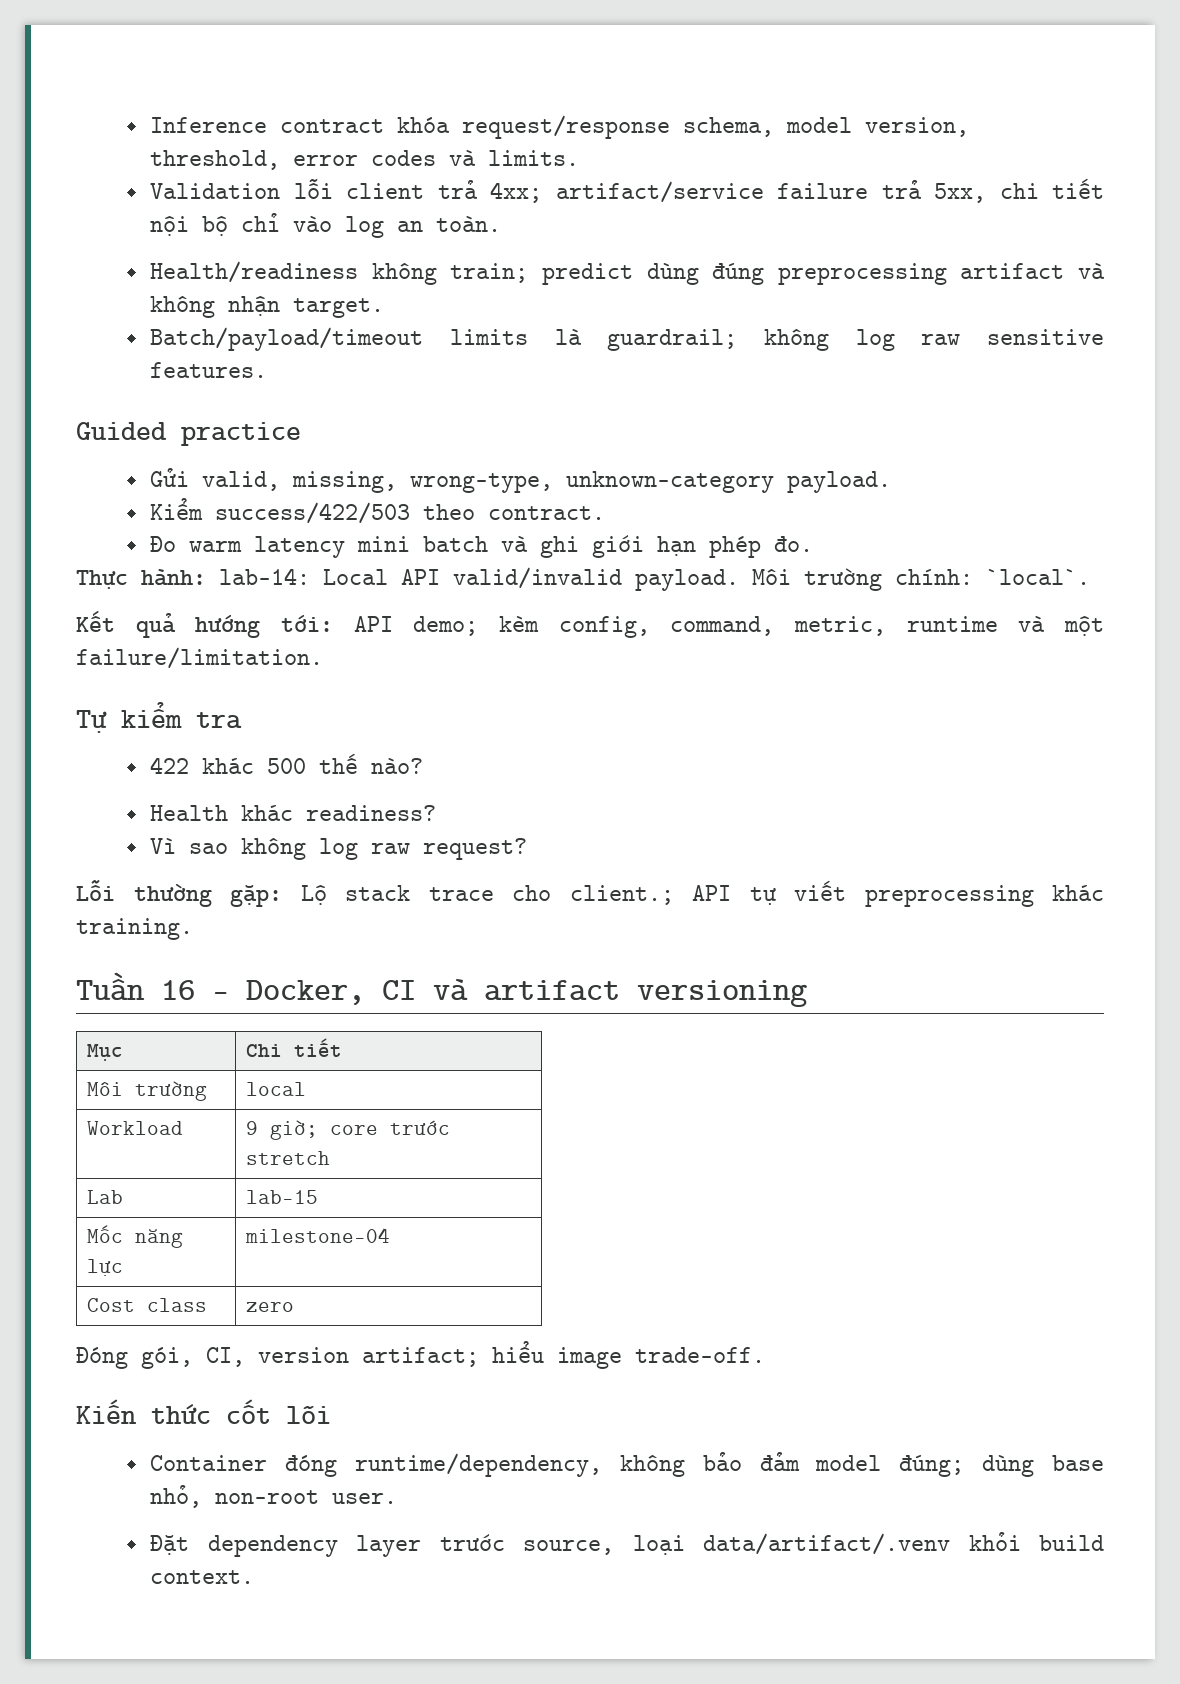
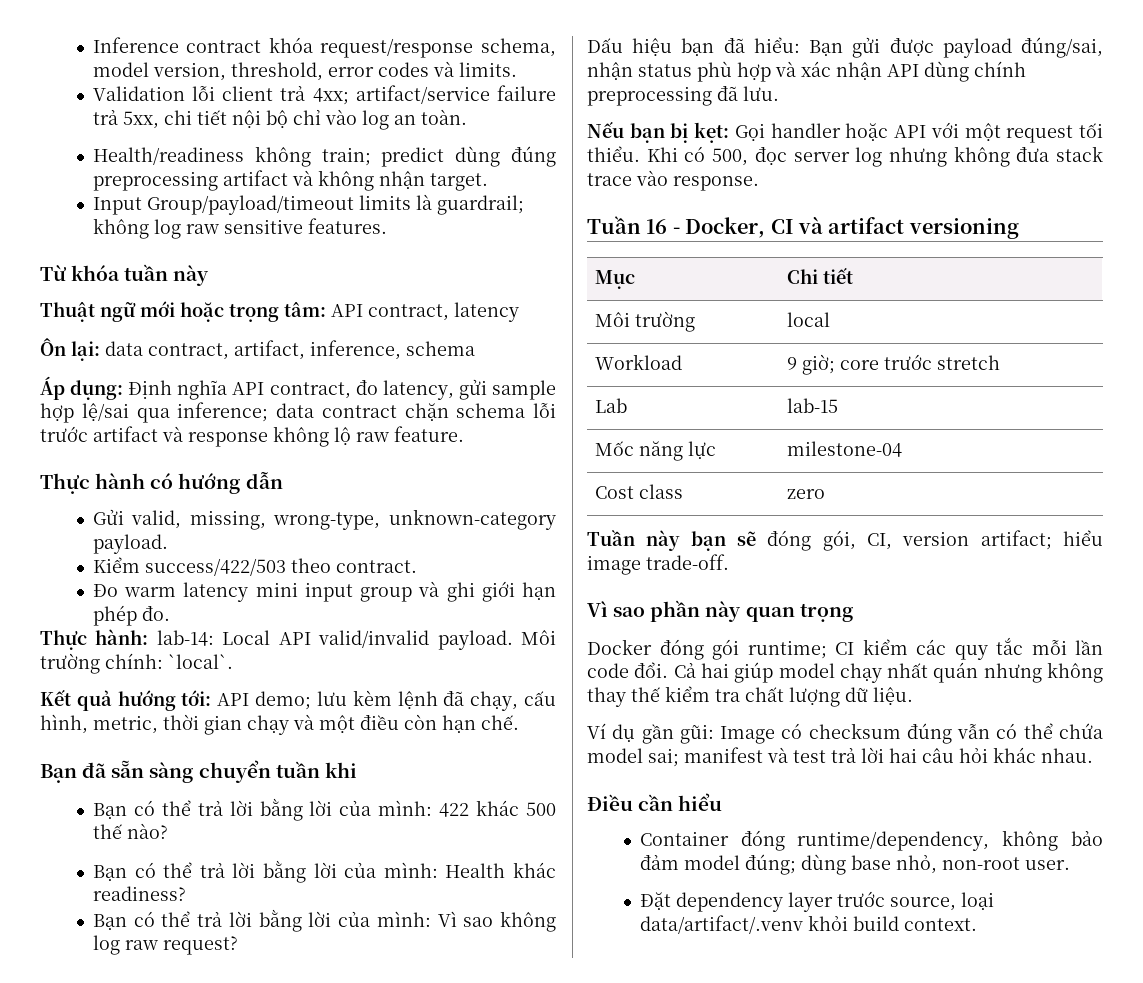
- Batch/payload/timeout limits là guardrail; không log raw sensitive features.
+ Input Group/payload/timeout limits là guardrail; không log raw sensitive features.
- Guided practice
+ Từ khóa tuần này
+ Thuật ngữ mới hoặc trọng tâm: API contract, latency
+ Ôn lại: data contract, artifact, inference, schema
+ Áp dụng: Định nghĩa API contract, đo latency, gửi sample hợp lệ/sai qua inference; data contract chặn schema lỗi trước artifact và response không lộ raw feature.
+ Thực hành có hướng dẫn
- Đo warm latency mini batch và ghi giới hạn phép đo.
+ Đo warm latency mini input group và ghi giới hạn phép đo.
- Kết quả hướng tới: API demo; kèm config, command, metric, runtime và một failure/limitation.
- Tự kiểm tra
- 422 khác 500 thế nào?
+ Kết quả hướng tới: API demo; lưu kèm lệnh đã chạy, cấu hình, metric, thời gian chạy và một điều còn hạn chế.
+ Bạn đã sẵn sàng chuyển tuần khi
+ Bạn có thể trả lời bằng lời của mình: 422 khác 500 thế nào?
- Health khác readiness?
- Vì sao không log raw request?
+ Bạn có thể trả lời bằng lời của mình: Health khác readiness?
+ Bạn có thể trả lời bằng lời của mình: Vì sao không log raw request?
- Lỗi thường gặp: Lộ stack trace cho client.; API tự viết preprocessing khác training.
+ Dấu hiệu bạn đã hiểu: Bạn gửi được payload đúng/sai, nhận status phù hợp và xác nhận API dùng chính preprocessing đã lưu.
+ Nếu bạn bị kẹt: Gọi handler hoặc API với một request tối thiểu. Khi có 500, đọc server log nhưng không đưa stack trace vào response.
- Đóng gói, CI, version artifact; hiểu image trade-off.
+ Tuần này bạn sẽ đóng gói, CI, version artifact; hiểu image trade-off.
- Kiến thức cốt lõi
+ Vì sao phần này quan trọng
+ Docker đóng gói runtime; CI kiểm các quy tắc mỗi lần code đổi. Cả hai giúp model chạy nhất quán nhưng không thay thế kiểm tra chất lượng dữ liệu.
+ Ví dụ gần gũi: Image có checksum đúng vẫn có thể chứa model sai; manifest và test trả lời hai câu hỏi khác nhau.
+ Điều cần hiểu

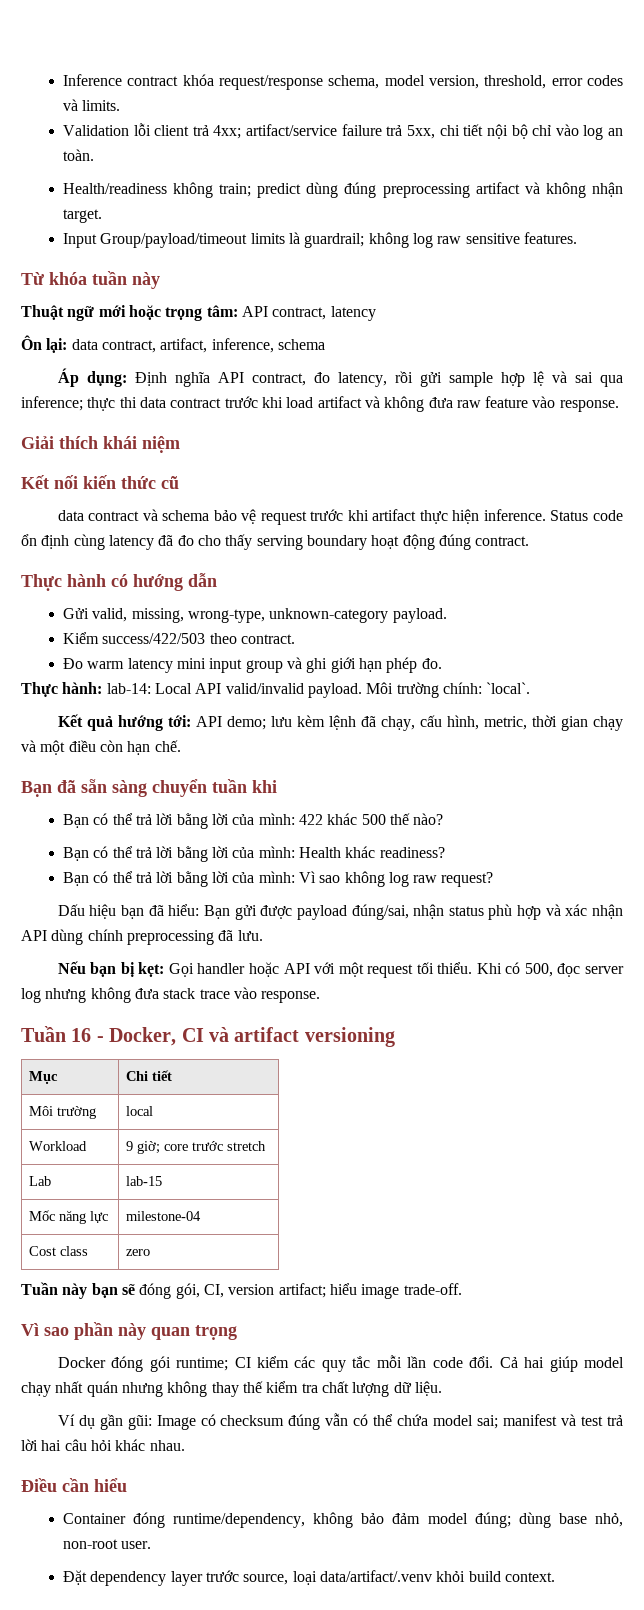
- Áp dụng: Định nghĩa API contract, đo latency, gửi sample hợp lệ/sai qua inference; data contract chặn schema lỗi trước artifact và response không lộ raw feature.
+ Áp dụng: Định nghĩa API contract, đo latency, rồi gửi sample hợp lệ và sai qua inference; thực thi data contract trước khi load artifact và không đưa raw feature vào response.
+ Giải thích khái niệm
+ Kết nối kiến thức cũ
+ data contract và schema bảo vệ request trước khi artifact thực hiện inference. Status code ổn định cùng latency đã đo cho thấy serving boundary hoạt động đúng contract.

